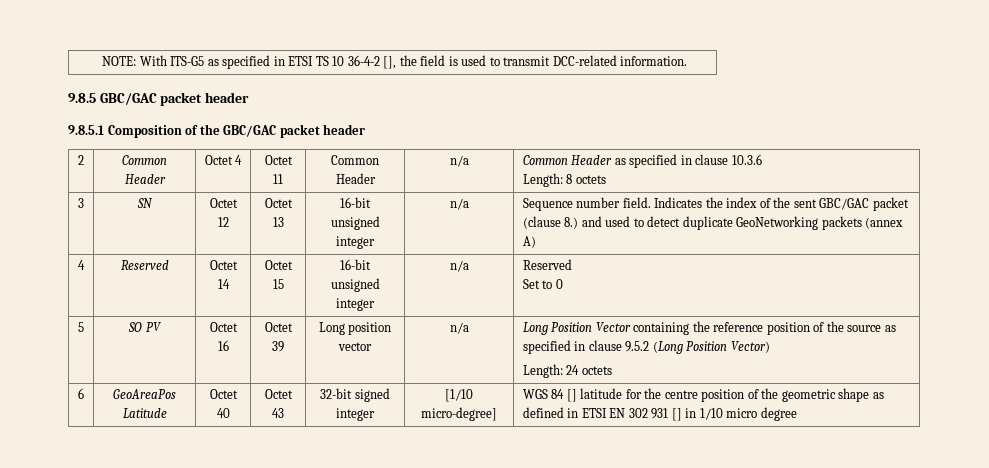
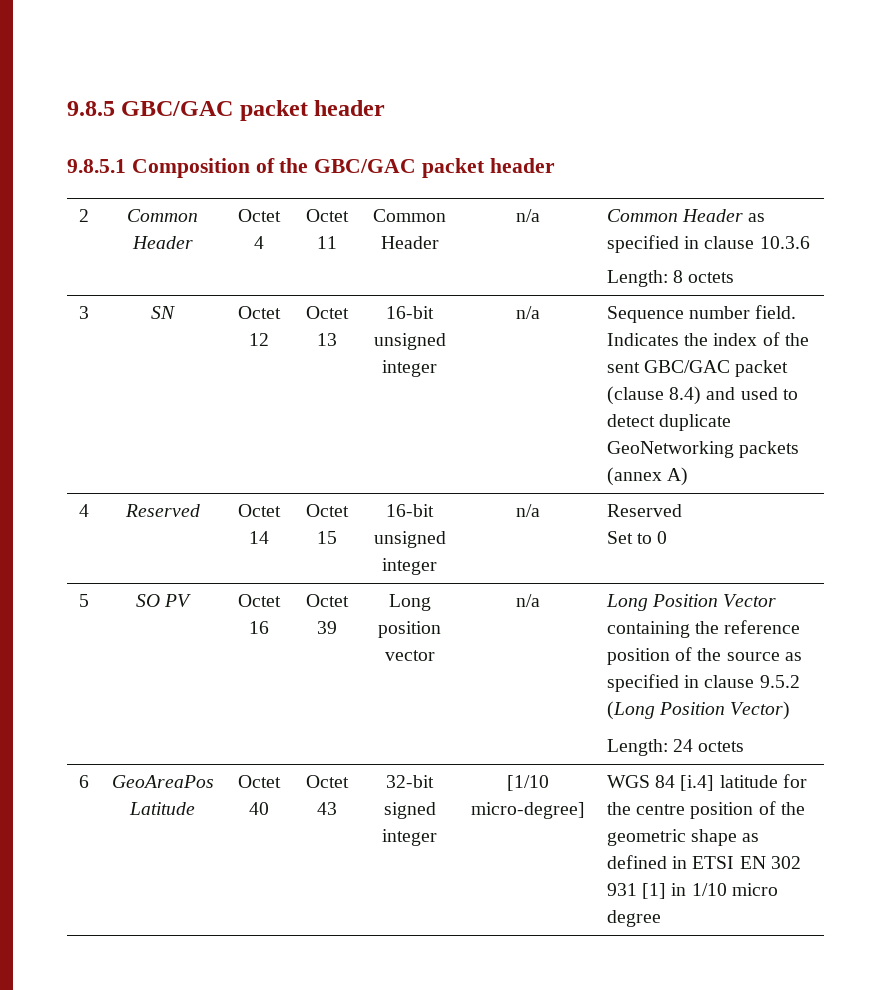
- NOTE: With ITS-G5 as specified in ETSI TS 10 36-4-2 [], the field is used to transmit DCC-related information.
- 3 | SN | Octet 12 | Octet 13 | 16-bit unsigned integer | n/a | Sequence number field. Indicates the index of the sent GBC/GAC packet (clause 8.) and used to detect duplicate GeoNetworking packets (annex A)
+ 3 | SN | Octet 12 | Octet 13 | 16-bit unsigned integer | n/a | Sequence number field. Indicates the index of the sent GBC/GAC packet (clause 8.4) and used to detect duplicate GeoNetworking packets (annex A)
- 6 | GeoAreaPos Latitude | Octet 40 | Octet 43 | 32-bit signed integer | [1/10 micro-degree] | WGS 84 [] latitude for the centre position of the geometric shape as defined in ETSI EN 302 931 [] in 1/10 micro degree
+ 6 | GeoAreaPos Latitude | Octet 40 | Octet 43 | 32-bit signed integer | [1/10 micro-degree] | WGS 84 [i.4] latitude for the centre position of the geometric shape as defined in ETSI EN 302 931 [1] in 1/10 micro degree

